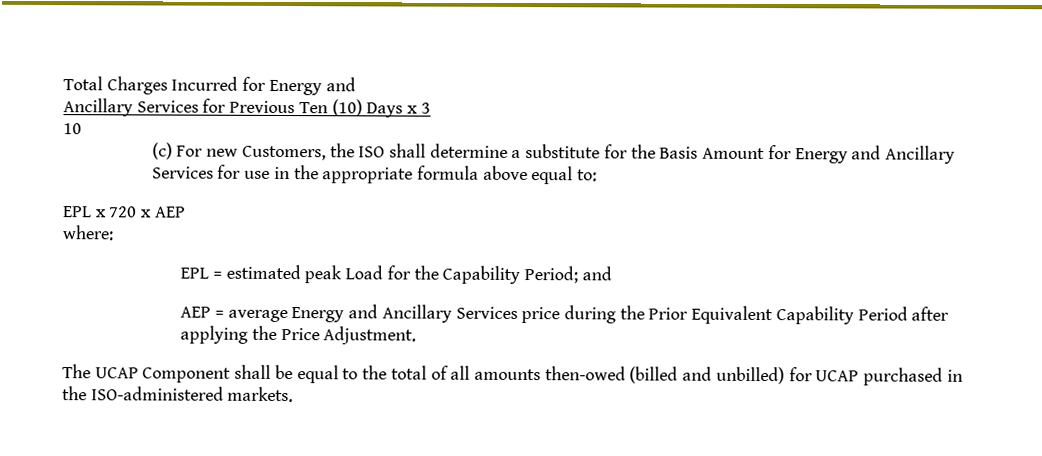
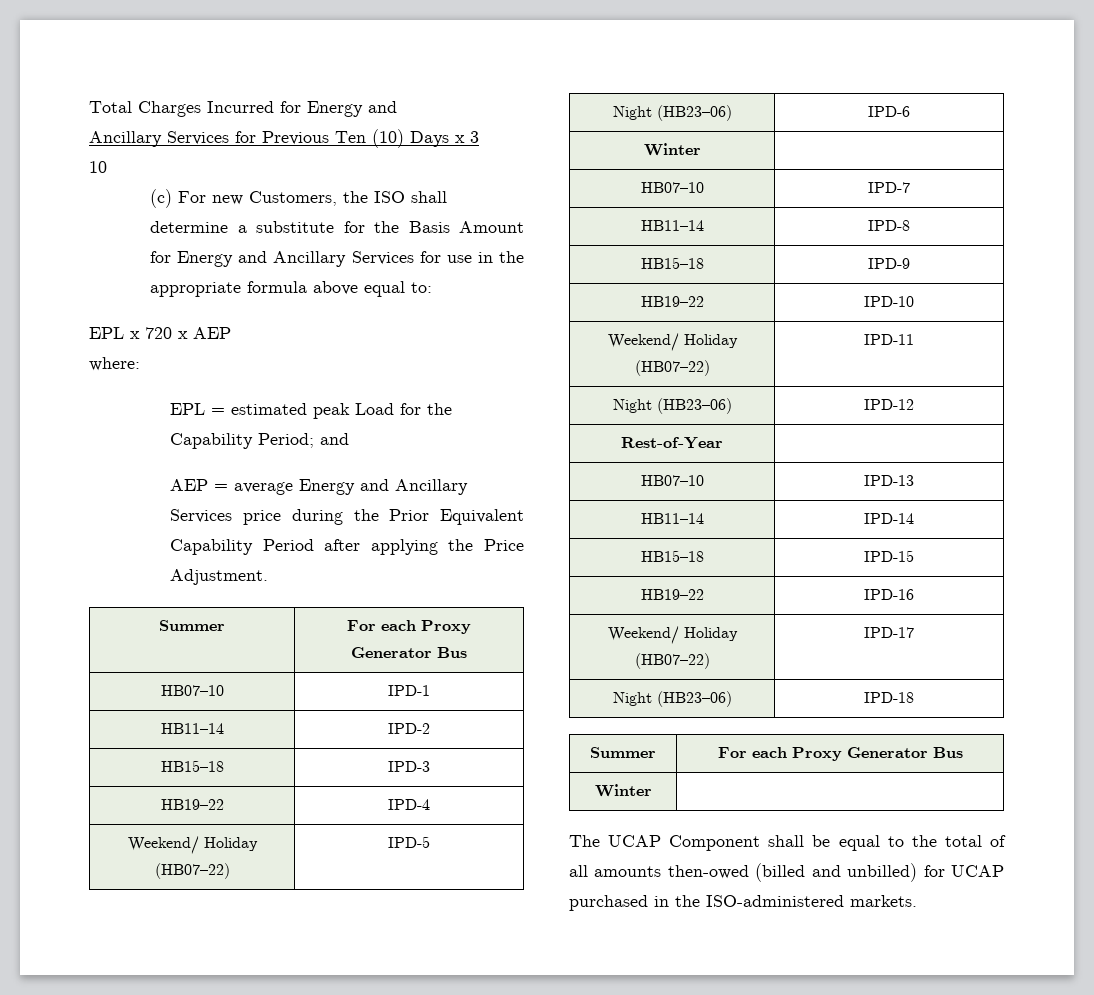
  AEP = average Energy and Ancillary Services price during the Prior Equivalent Capability Period after applying the Price Adjustment.
+ Summer | For each Proxy Generator Bus
+ HB07–10 | IPD-1
+ HB11–14 | IPD-2
+ HB15–18 | IPD-3
+ HB19–22 | IPD-4
+ Weekend/ Holiday (HB07–22) | IPD-5
+ Night (HB23–06) | IPD-6
+ Winter |
+ HB07–10 | IPD-7
+ HB11–14 | IPD-8
+ HB15–18 | IPD-9
+ HB19–22 | IPD-10
+ Weekend/ Holiday (HB07–22) | IPD-11
+ Night (HB23–06) | IPD-12
+ Rest-of-Year |
+ HB07–10 | IPD-13
+ HB11–14 | IPD-14
+ HB15–18 | IPD-15
+ HB19–22 | IPD-16
+ Weekend/ Holiday (HB07–22) | IPD-17
+ Night (HB23–06) | IPD-18
+ Summer | For each Proxy Generator Bus
+ Winter |

